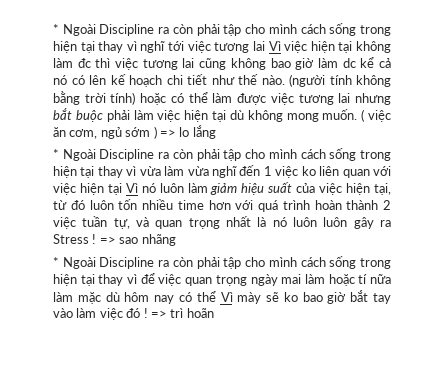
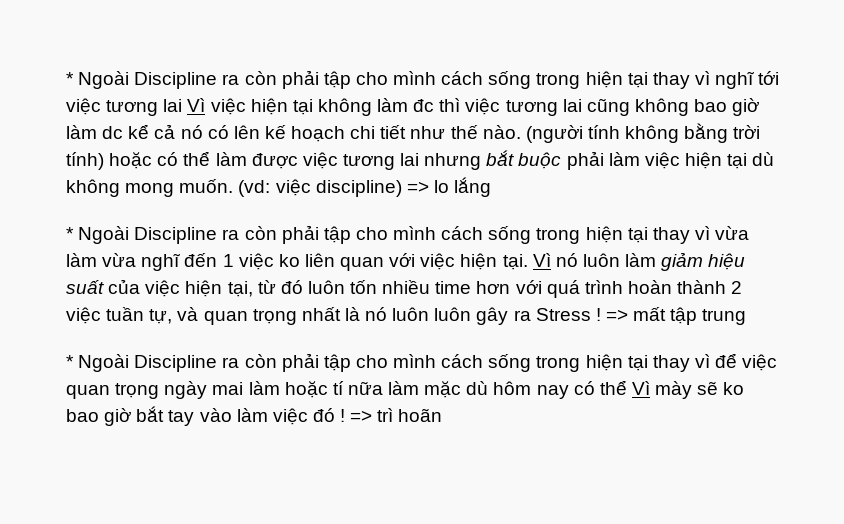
- ( việc ăn cơm, ngủ sớm ) => lo lắng
+ (vd: việc discipline) => lo lắng
- * Ngoài Discipline ra còn phải tập cho mình cách sống trong hiện tại thay vì vừa làm vừa nghĩ đến 1 việc ko liên quan với việc hiện tại Vì nó luôn làm giảm hiệu suất của việc hiện tại, từ đó luôn tốn nhiều time hơn với quá trình hoàn thành 2 việc tuần tự, và quan trọng nhất là nó luôn luôn gây ra Stress !
+ * Ngoài Discipline ra còn phải tập cho mình cách sống trong hiện tại thay vì vừa làm vừa nghĩ đến 1 việc ko liên quan với việc hiện tại. Vì nó luôn làm giảm hiệu suất của việc hiện tại, từ đó luôn tốn nhiều time hơn với quá trình hoàn thành 2 việc tuần tự, và quan trọng nhất là nó luôn luôn gây ra Stress !
- => sao nhãng
+ => mất tập trung

